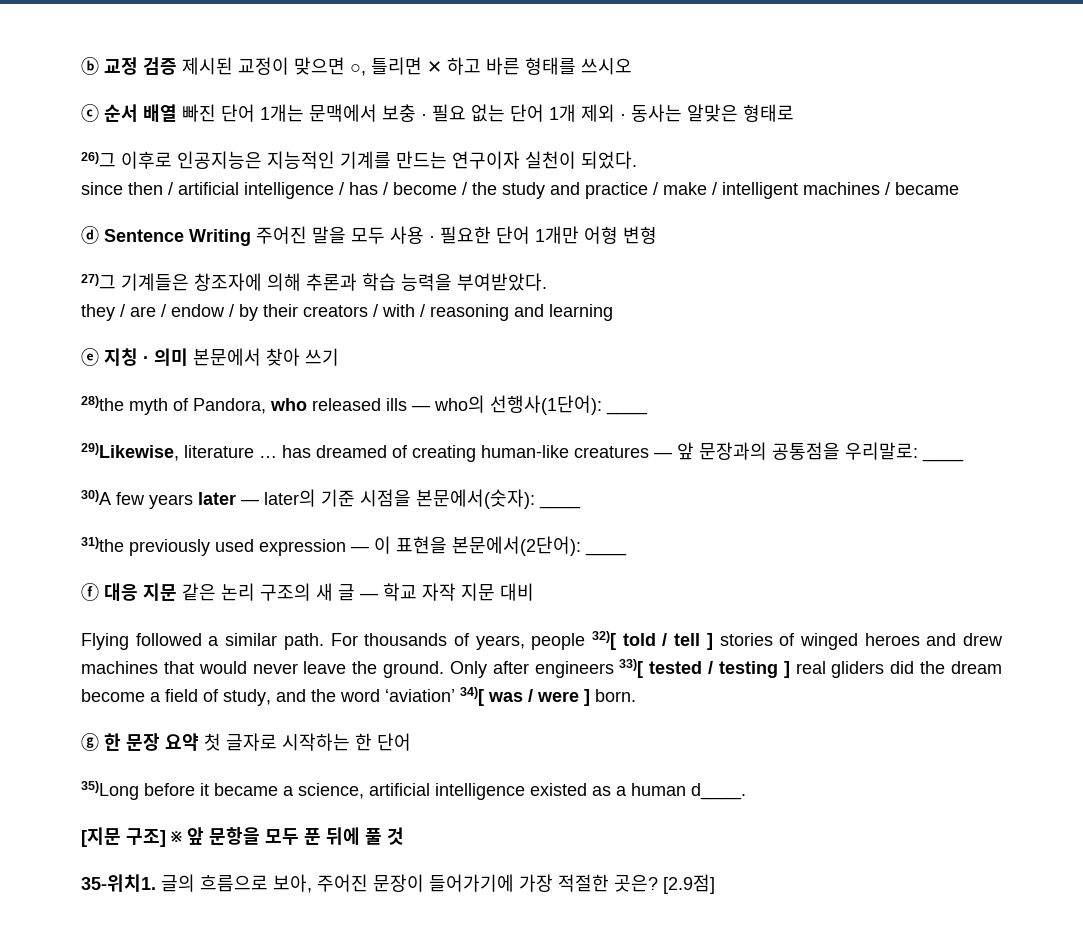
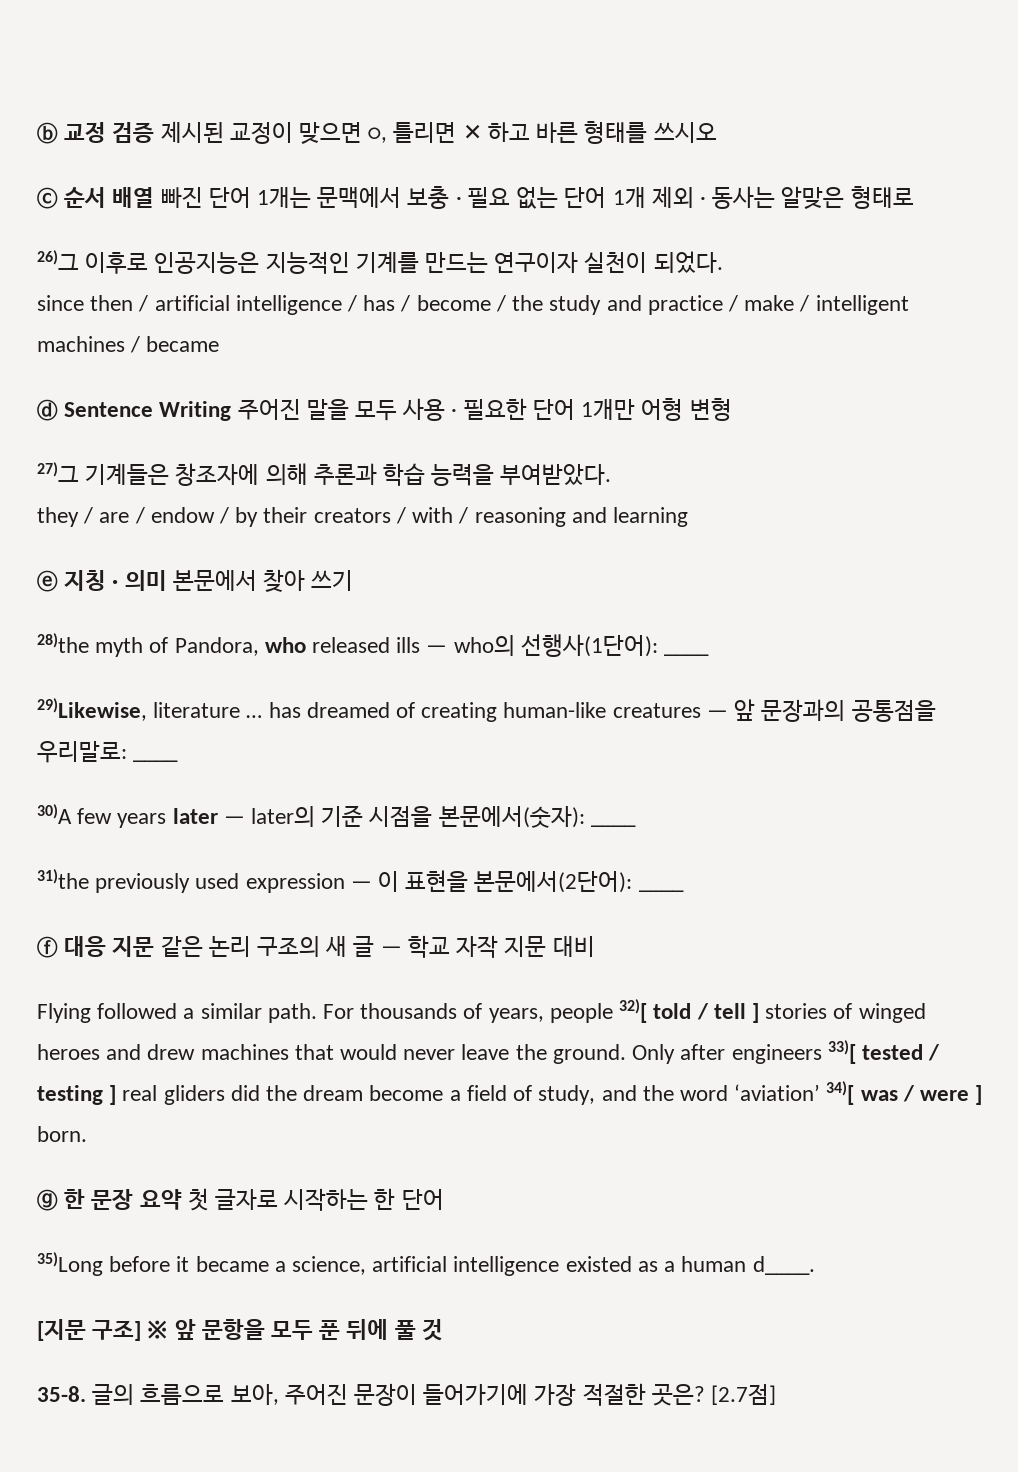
- 35-위치1.
+ 35-8.
- [2.9점]
+ [2.7점]

